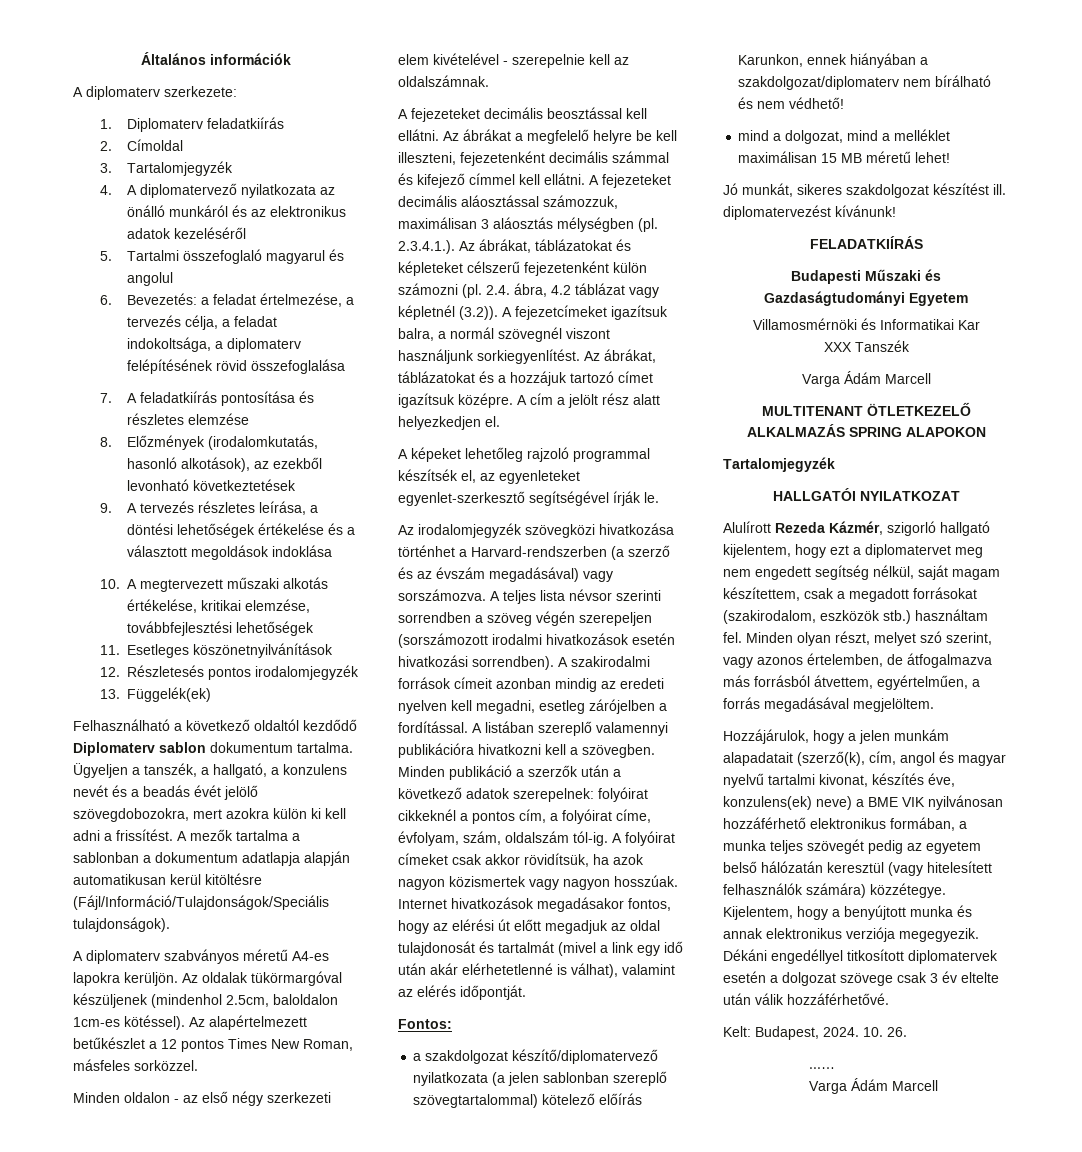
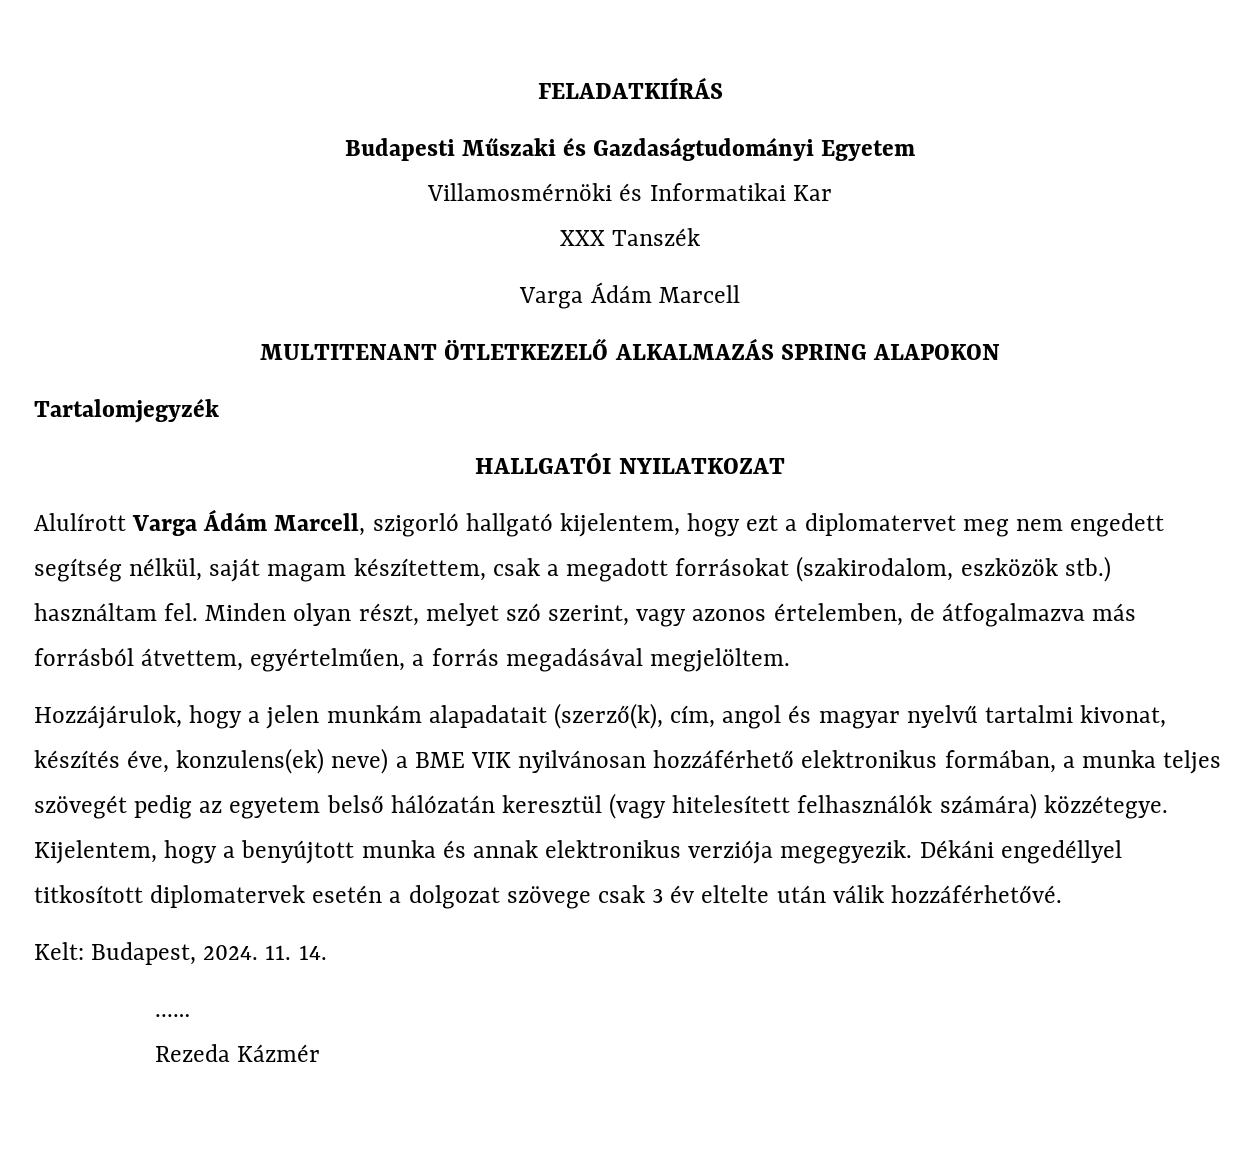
- Általános információk
- A diplomaterv szerkezete:
- 1. Diplomaterv feladatkiírás
- 2. Címoldal
- 3. Tartalomjegyzék
- 4. A diplomatervező nyilatkozata az önálló munkáról és az elektronikus adatok kezeléséről
- 5. Tartalmi összefoglaló magyarul és angolul
- 6. Bevezetés: a feladat értelmezése, a tervezés célja, a feladat indokoltsága, a diplomaterv felépítésének rövid összefoglalása
- 7. A feladatkiírás pontosítása és részletes elemzése
- 8. Előzmények (irodalomkutatás, hasonló alkotások), az ezekből levonható következtetések
- 9. A tervezés részletes leírása, a döntési lehetőségek értékelése és a választott megoldások indoklása
- 10. A megtervezett műszaki alkotás értékelése, kritikai elemzése, továbbfejlesztési lehetőségek
- 11. Esetleges köszönetnyilvánítások
- 12. Részletesés pontos irodalomjegyzék
- 13. Függelék(ek)
- Felhasználható a következő oldaltól kezdődő Diplomaterv sablon dokumentum tartalma. Ügyeljen a tanszék, a hallgató, a konzulens nevét és a beadás évét jelölő szövegdobozokra, mert azokra külön ki kell adni a frissítést. A mezők tartalma a sablonban a dokumentum adatlapja alapján automatikusan kerül kitöltésre (Fájl/Információ/Tulajdonságok/Speciális tulajdonságok).
- A diplomaterv szabványos méretű A4-es lapokra kerüljön. Az oldalak tükörmargóval készüljenek (mindenhol 2.5cm, baloldalon 1cm-es kötéssel). Az alapértelmezett betűkészlet a 12 pontos Times New Roman, másfeles sorközzel.
- Minden oldalon - az első négy szerkezeti elem kivételével - szerepelnie kell az oldalszámnak.
- A fejezeteket decimális beosztással kell ellátni. Az ábrákat a megfelelő helyre be kell illeszteni, fejezetenként decimális számmal és kifejező címmel kell ellátni. A fejezeteket decimális aláosztással számozzuk, maximálisan 3 aláosztás mélységben (pl. 2.3.4.1.). Az ábrákat, táblázatokat és képleteket célszerű fejezetenként külön számozni (pl. 2.4. ábra, 4.2 táblázat vagy képletnél (3.2)). A fejezetcímeket igazítsuk balra, a normál szövegnél viszont használjunk sorkiegyenlítést. Az ábrákat, táblázatokat és a hozzájuk tartozó címet igazítsuk középre. A cím a jelölt rész alatt helyezkedjen el.
- A képeket lehetőleg rajzoló programmal készítsék el, az egyenleteket egyenlet-szerkesztő segítségével írják le.
- Az irodalomjegyzék szövegközi hivatkozása történhet a Harvard-rendszerben (a szerző és az évszám megadásával) vagy sorszámozva. A teljes lista névsor szerinti sorrendben a szöveg végén szerepeljen (sorszámozott irodalmi hivatkozások esetén hivatkozási sorrendben). A szakirodalmi források címeit azonban mindig az eredeti nyelven kell megadni, esetleg zárójelben a fordítással. A listában szereplő valamennyi publikációra hivatkozni kell a szövegben. Minden publikáció a szerzők után a következő adatok szerepelnek: folyóirat cikkeknél a pontos cím, a folyóirat címe, évfolyam, szám, oldalszám tól-ig. A folyóirat címeket csak akkor rövidítsük, ha azok nagyon közismertek vagy nagyon hosszúak. Internet hivatkozások megadásakor fontos, hogy az elérési út előtt megadjuk az oldal tulajdonosát és tartalmát (mivel a link egy idő után akár elérhetetlenné is válhat), valamint az elérés időpontját.
- Fontos:
- a szakdolgozat készítő/diplomatervező nyilatkozata (a jelen sablonban szereplő szövegtartalommal) kötelező előírás Karunkon, ennek hiányában a szakdolgozat/diplomaterv nem bírálható és nem védhető!
- mind a dolgozat, mind a melléklet maximálisan 15 MB méretű lehet!
- Jó munkát, sikeres szakdolgozat készítést ill. diplomatervezést kívánunk!
- Alulírott Rezeda Kázmér, szigorló hallgató kijelentem, hogy ezt a diplomatervet meg nem engedett segítség nélkül, saját magam készítettem, csak a megadott forrásokat (szakirodalom, eszközök stb.) használtam fel.
+ Alulírott Varga Ádám Marcell, szigorló hallgató kijelentem, hogy ezt a diplomatervet meg nem engedett segítség nélkül, saját magam készítettem, csak a megadott forrásokat (szakirodalom, eszközök stb.) használtam fel.
- 10. 26.
+ 11. 14.
  ...…
- Varga Ádám Marcell
+ Rezeda Kázmér

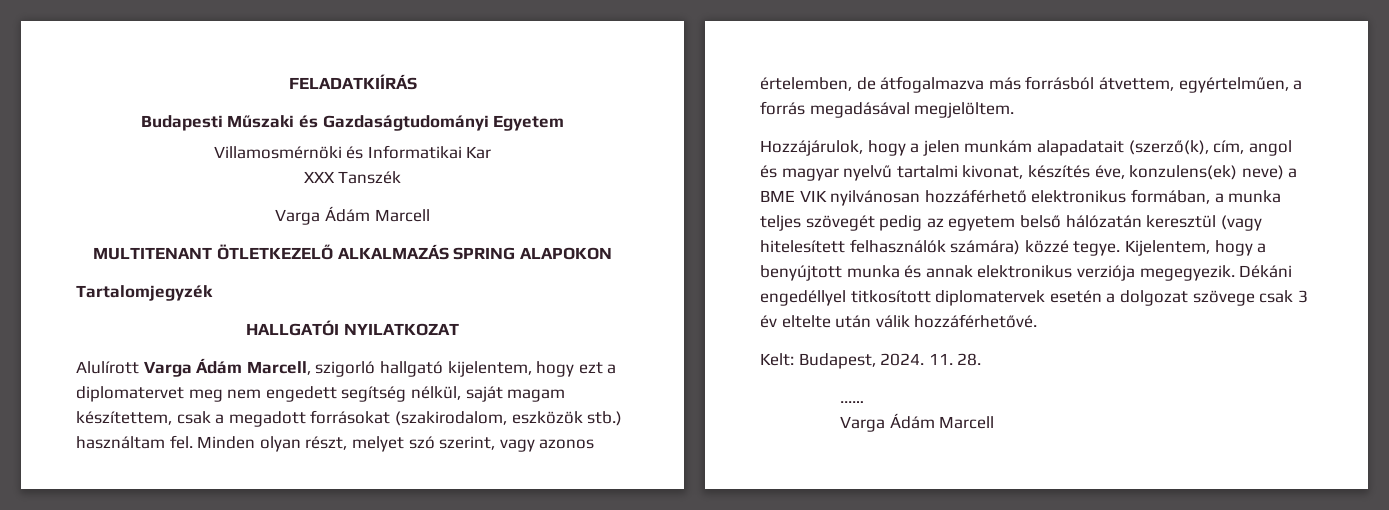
- Hozzájárulok, hogy a jelen munkám alapadatait (szerző(k), cím, angol és magyar nyelvű tartalmi kivonat, készítés éve, konzulens(ek) neve) a BME VIK nyilvánosan hozzáférhető elektronikus formában, a munka teljes szövegét pedig az egyetem belső hálózatán keresztül (vagy hitelesített felhasználók számára) közzétegye.
+ Hozzájárulok, hogy a jelen munkám alapadatait (szerző(k), cím, angol és magyar nyelvű tartalmi kivonat, készítés éve, konzulens(ek) neve) a BME VIK nyilvánosan hozzáférhető elektronikus formában, a munka teljes szövegét pedig az egyetem belső hálózatán keresztül (vagy hitelesített felhasználók számára) közzé tegye.
- 11. 14.
+ 11. 28.
  ...…
- Rezeda Kázmér
+ Varga Ádám Marcell

